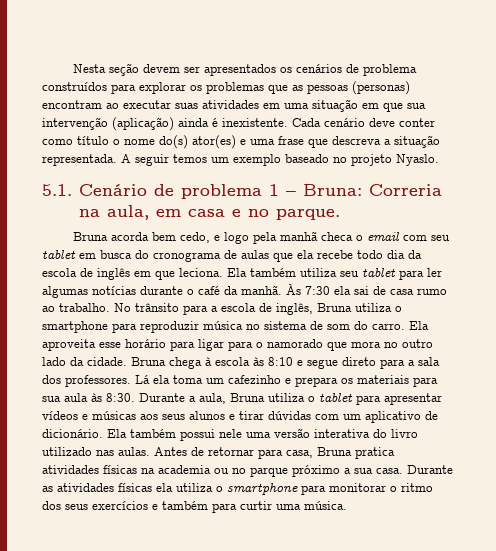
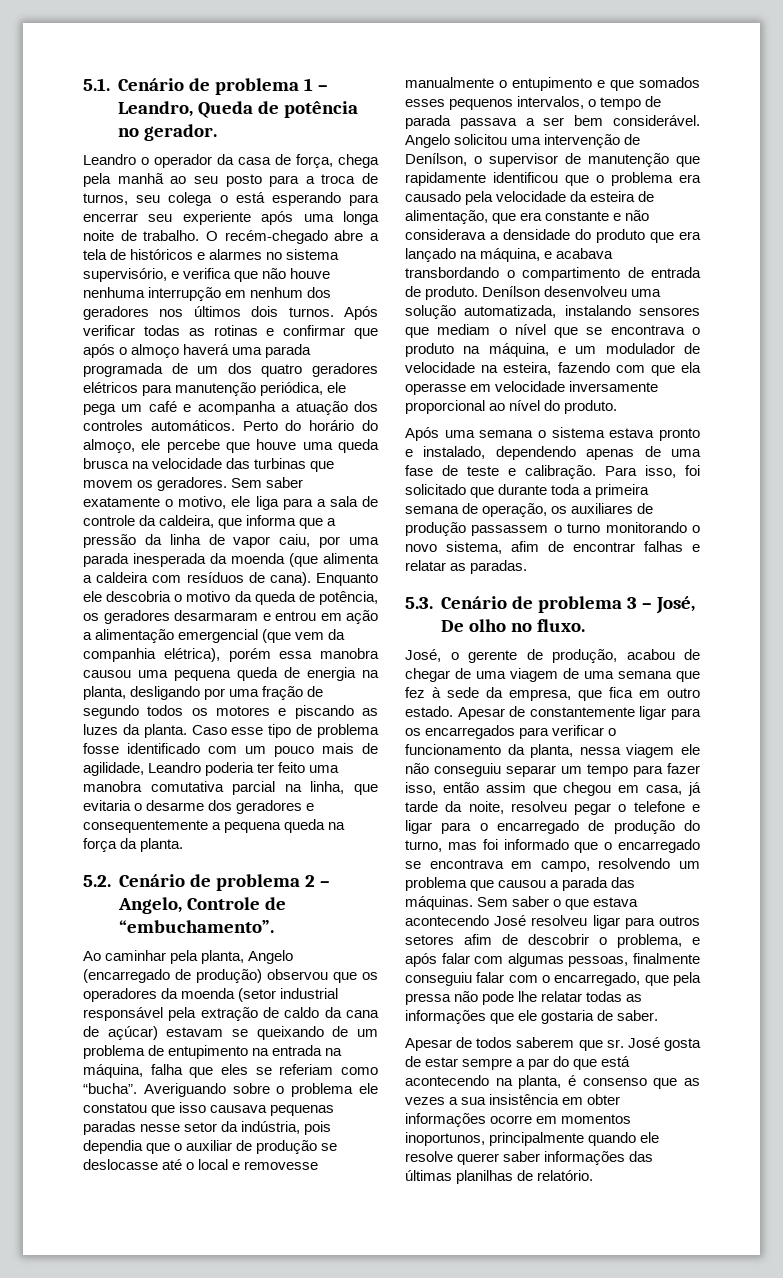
- Nesta seção devem ser apresentados os cenários de problema construídos para explorar os problemas que as pessoas (personas) encontram ao executar suas atividades em uma situação em que sua intervenção (aplicação) ainda é inexistente. Cada cenário deve conter como título o nome do(s) ator(es) e uma frase que descreva a situação representada. A seguir temos um exemplo baseado no projeto Nyaslo.
- 5.1. Cenário de problema 1 – Bruna: Correria na aula, em casa e no parque.
- Bruna acorda bem cedo, e logo pela manhã checa o email com seu tablet em busca do cronograma de aulas que ela recebe todo dia da escola de inglês em que leciona. Ela também utiliza seu tablet para ler algumas notícias durante o café da manhã. Às 7:30 ela sai de casa rumo ao trabalho. No trânsito para a escola de inglês, Bruna utiliza o smartphone para reproduzir música no sistema de som do carro. Ela aproveita esse horário para ligar para o namorado que mora no outro lado da cidade. Bruna chega à escola às 8:10 e segue direto para a sala dos professores. Lá ela toma um cafezinho e prepara os materiais para sua aula às 8:30. Durante a aula, Bruna utiliza o tablet para apresentar vídeos e músicas aos seus alunos e tirar dúvidas com um aplicativo de dicionário. Ela também possui nele uma versão interativa do livro utilizado nas aulas. Antes de retornar para casa, Bruna pratica atividades físicas na academia ou no parque próximo a sua casa. Durante as atividades físicas ela utiliza o smartphone para monitorar o ritmo dos seus exercícios e também para curtir uma música.
+ 5.1. Cenário de problema 1 – Leandro, Queda de potência no gerador.
+ Leandro o operador da casa de força, chega pela manhã ao seu posto para a troca de turnos, seu colega o está esperando para encerrar seu experiente após uma longa noite de trabalho. O recém-chegado abre a tela de históricos e alarmes no sistema supervisório, e verifica que não houve nenhuma interrupção em nenhum dos geradores nos últimos dois turnos. Após verificar todas as rotinas e confirmar que após o almoço haverá uma parada programada de um dos quatro geradores elétricos para manutenção periódica, ele pega um café e acompanha a atuação dos controles automáticos. Perto do horário do almoço, ele percebe que houve uma queda brusca na velocidade das turbinas que movem os geradores. Sem saber exatamente o motivo, ele liga para a sala de controle da caldeira, que informa que a pressão da linha de vapor caiu, por uma parada inesperada da moenda (que alimenta a caldeira com resíduos de cana). Enquanto ele descobria o motivo da queda de potência, os geradores desarmaram e entrou em ação a alimentação emergencial (que vem da companhia elétrica), porém essa manobra causou uma pequena queda de energia na planta, desligando por uma fração de segundo todos os motores e piscando as luzes da planta. Caso esse tipo de problema fosse identificado com um pouco mais de agilidade, Leandro poderia ter feito uma manobra comutativa parcial na linha, que evitaria o desarme dos geradores e consequentemente a pequena queda na força da planta.
+ 5.2. Cenário de problema 2 – Angelo, Controle de “embuchamento”.
+ Ao caminhar pela planta, Angelo (encarregado de produção) observou que os operadores da moenda (setor industrial responsável pela extração de caldo da cana de açúcar) estavam se queixando de um problema de entupimento na entrada na máquina, falha que eles se referiam como “bucha”. Averiguando sobre o problema ele constatou que isso causava pequenas paradas nesse setor da indústria, pois dependia que o auxiliar de produção se deslocasse até o local e removesse manualmente o entupimento e que somados esses pequenos intervalos, o tempo de parada passava a ser bem considerável. Angelo solicitou uma intervenção de Denílson, o supervisor de manutenção que rapidamente identificou que o problema era causado pela velocidade da esteira de alimentação, que era constante e não considerava a densidade do produto que era lançado na máquina, e acabava transbordando o compartimento de entrada de produto. Denílson desenvolveu uma solução automatizada, instalando sensores que mediam o nível que se encontrava o produto na máquina, e um modulador de velocidade na esteira, fazendo com que ela operasse em velocidade inversamente proporcional ao nível do produto.
+ Após uma semana o sistema estava pronto e instalado, dependendo apenas de uma fase de teste e calibração. Para isso, foi solicitado que durante toda a primeira semana de operação, os auxiliares de produção passassem o turno monitorando o novo sistema, afim de encontrar falhas e relatar as paradas.
+ 5.3. Cenário de problema 3 – José, De olho no fluxo.
+ José, o gerente de produção, acabou de chegar de uma viagem de uma semana que fez à sede da empresa, que fica em outro estado. Apesar de constantemente ligar para os encarregados para verificar o funcionamento da planta, nessa viagem ele não conseguiu separar um tempo para fazer isso, então assim que chegou em casa, já tarde da noite, resolveu pegar o telefone e ligar para o encarregado de produção do turno, mas foi informado que o encarregado se encontrava em campo, resolvendo um problema que causou a parada das máquinas. Sem saber o que estava acontecendo José resolveu ligar para outros setores afim de descobrir o problema, e após falar com algumas pessoas, finalmente conseguiu falar com o encarregado, que pela pressa não pode lhe relatar todas as informações que ele gostaria de saber.
+ Apesar de todos saberem que sr. José gosta de estar sempre a par do que está acontecendo na planta, é consenso que as vezes a sua insistência em obter informações ocorre em momentos inoportunos, principalmente quando ele resolve querer saber informações das últimas planilhas de relatório.

